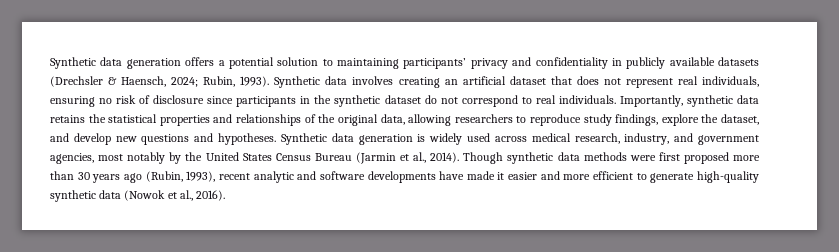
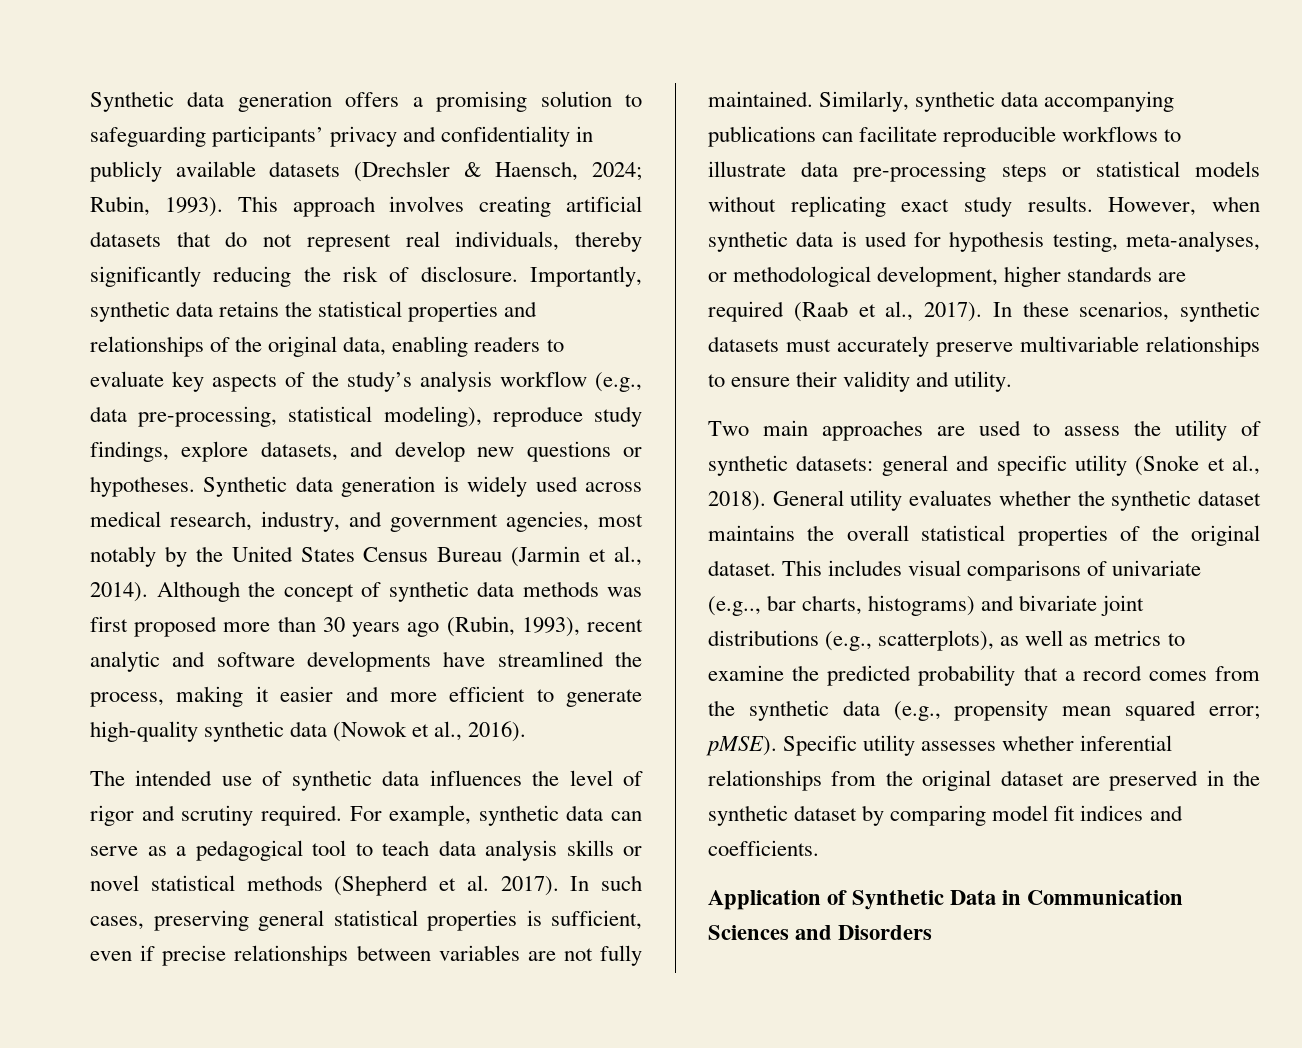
- Synthetic data generation offers a potential solution to maintaining participants’ privacy and confidentiality in publicly available datasets (Drechsler & Haensch, 2024; Rubin, 1993).
+ Synthetic data generation offers a promising solution to safeguarding participants’ privacy and confidentiality in publicly available datasets (Drechsler & Haensch, 2024; Rubin, 1993).
- Synthetic data involves creating an artificial dataset that does not represent real individuals, ensuring no risk of disclosure since participants in the synthetic dataset do not correspond to real individuals.
+ This approach involves creating artificial datasets that do not represent real individuals, thereby significantly reducing the risk of disclosure.
- Importantly, synthetic data retains the statistical properties and relationships of the original data, allowing researchers to reproduce study findings, explore the dataset, and develop new questions and hypotheses.
+ Importantly, synthetic data retains the statistical properties and relationships of the original data, enabling readers to evaluate key aspects of the study’s analysis workflow (e.g., data pre-processing, statistical modeling), reproduce study findings, explore datasets, and develop new questions or hypotheses.
- Though synthetic data methods were first proposed more than 30 years ago (Rubin, 1993), recent analytic and software developments have made it easier and more efficient to generate high-quality synthetic data (Nowok et al., 2016).
+ Although the concept of synthetic data methods was first proposed more than 30 years ago (Rubin, 1993), recent analytic and software developments have streamlined the process, making it easier and more efficient to generate high-quality synthetic data (Nowok et al., 2016).
+ The intended use of synthetic data influences the level of rigor and scrutiny required. For example, synthetic data can serve as a pedagogical tool to teach data analysis skills or novel statistical methods (Shepherd et al. 2017). In such cases, preserving general statistical properties is sufficient, even if precise relationships between variables are not fully maintained. Similarly, synthetic data accompanying publications can facilitate reproducible workflows to illustrate data pre-processing steps or statistical models without replicating exact study results. However, when synthetic data is used for hypothesis testing, meta-analyses, or methodological development, higher standards are required (Raab et al., 2017). In these scenarios, synthetic datasets must accurately preserve multivariable relationships to ensure their validity and utility.
+ Two main approaches are used to assess the utility of synthetic datasets: general and specific utility (Snoke et al., 2018). General utility evaluates whether the synthetic dataset maintains the overall statistical properties of the original dataset. This includes visual comparisons of univariate (e.g.., bar charts, histograms) and bivariate joint distributions (e.g., scatterplots), as well as metrics to examine the predicted probability that a record comes from the synthetic data (e.g., propensity mean squared error; pMSE). Specific utility assesses whether inferential relationships from the original dataset are preserved in the synthetic dataset by comparing model fit indices and coefficients.
+ Application of Synthetic Data in Communication Sciences and Disorders

